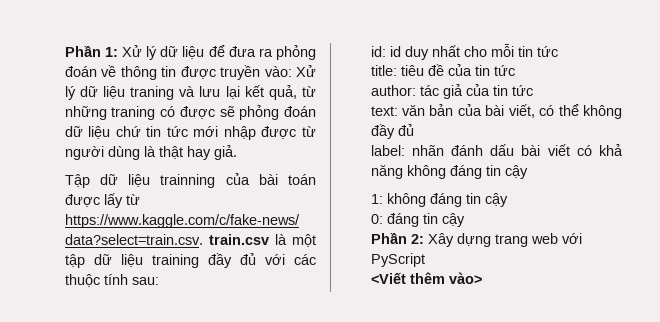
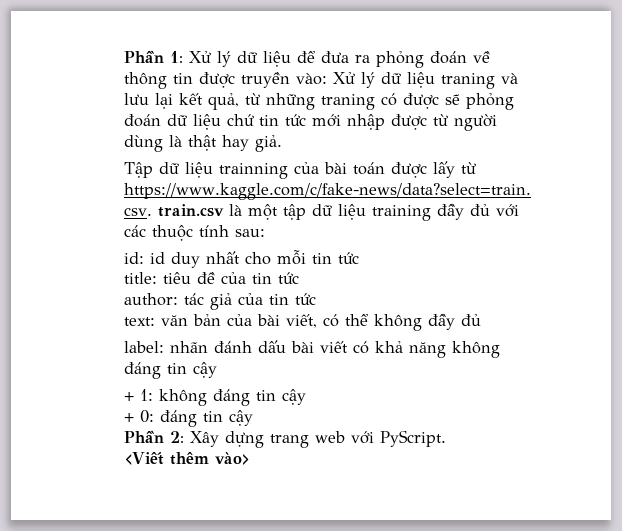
- 1: không đáng tin cậy
+ + 1: không đáng tin cậy
- 0: đáng tin cậy
+ + 0: đáng tin cậy
- Phần 2: Xây dựng trang web với PyScript
+ Phần 2: Xây dựng trang web với PyScript.

